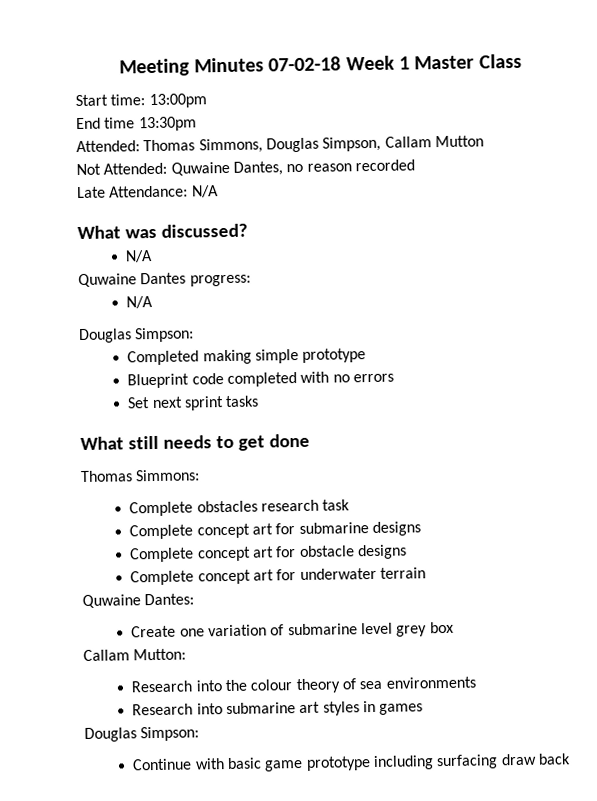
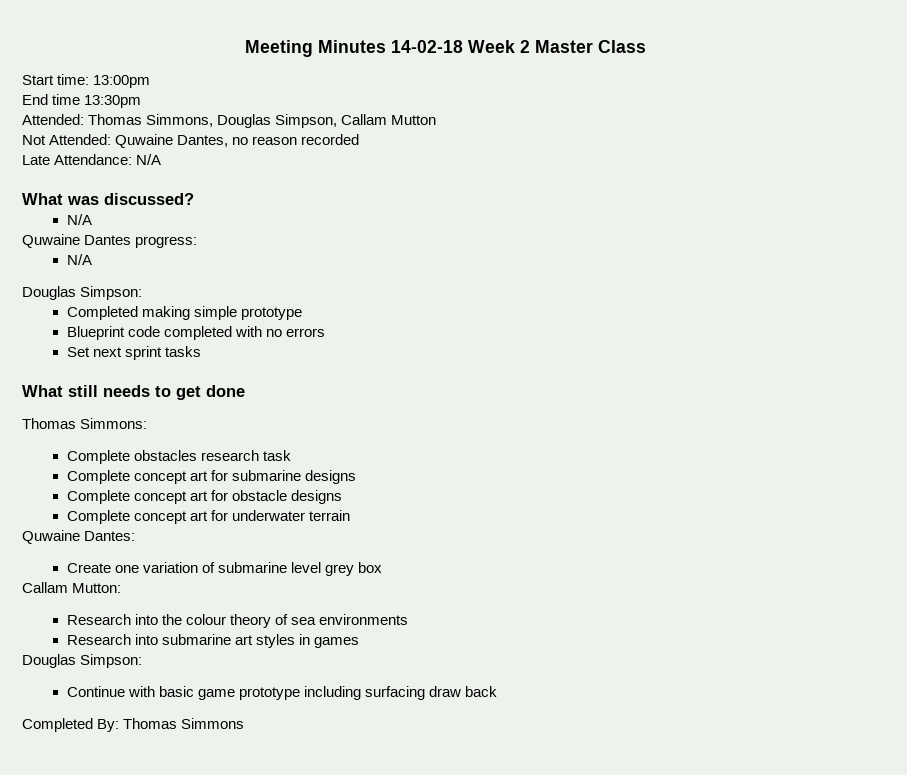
- Meeting Minutes 07-02-18 Week 1 Master Class
+ Meeting Minutes 14-02-18 Week 2 Master Class
+ Completed By: Thomas Simmons

